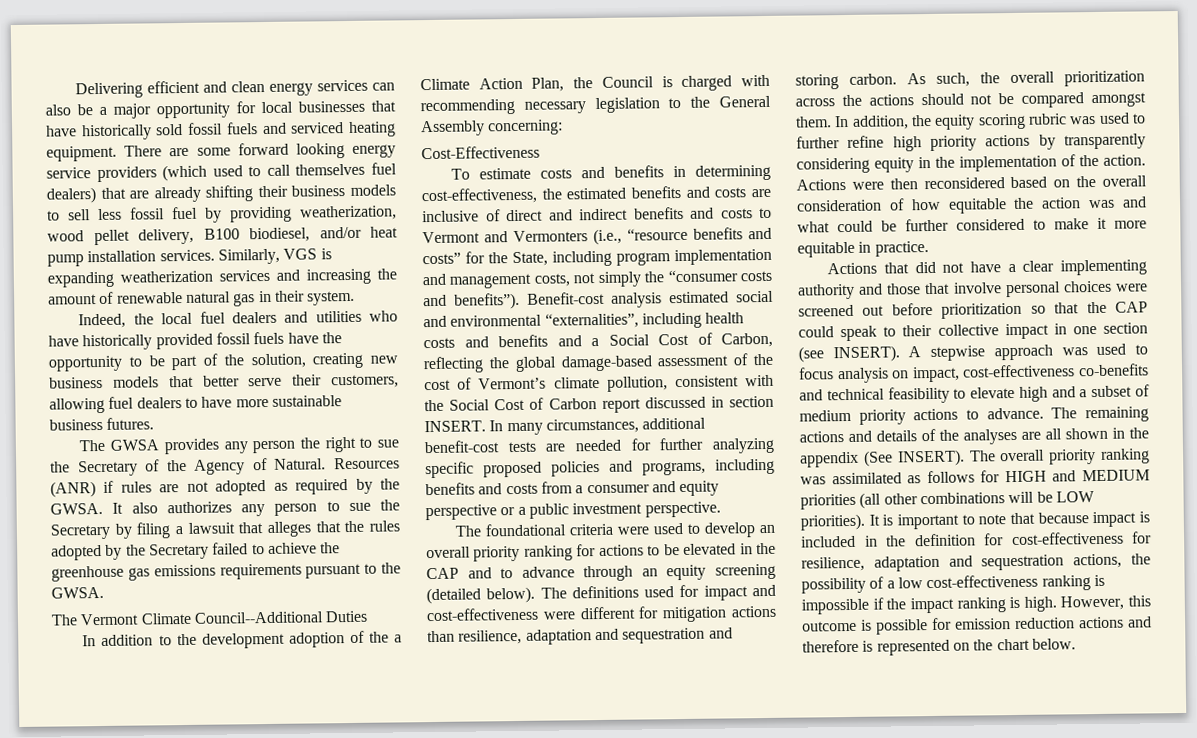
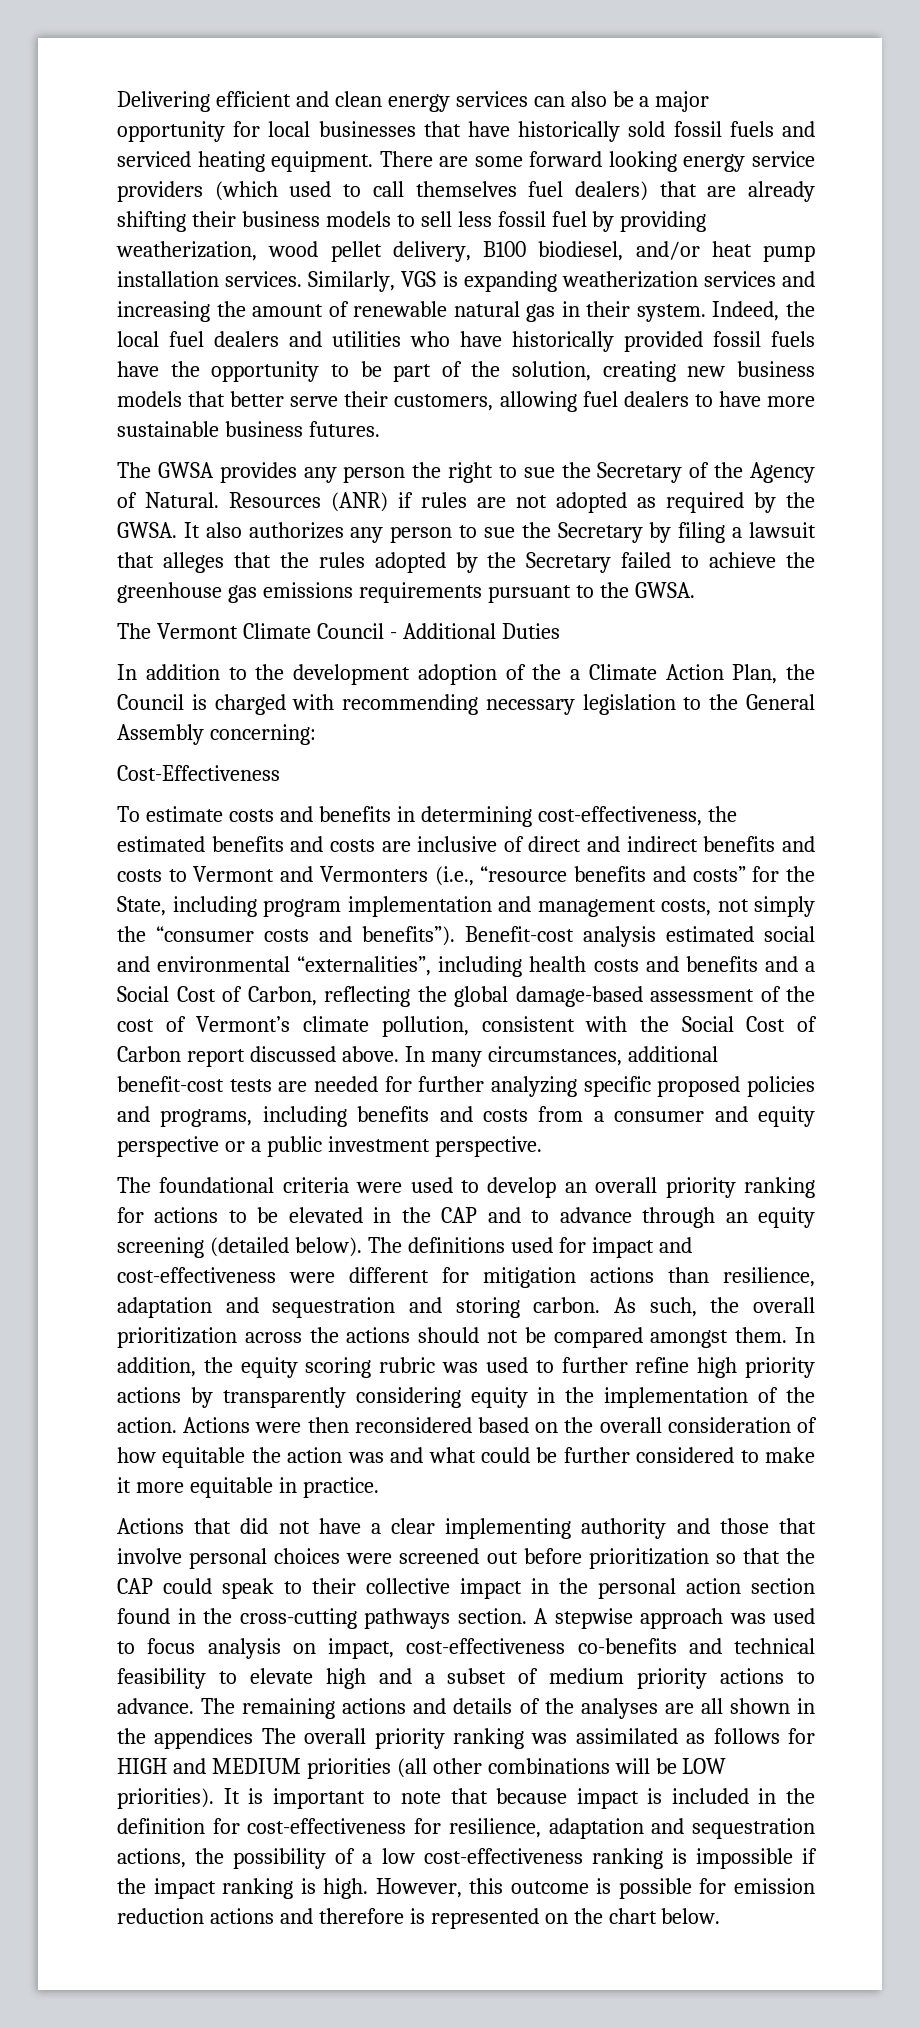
- Similarly, VGS is expanding weatherization services and increasing the amount of renewable natural gas in their system.
- Indeed, the local fuel dealers and utilities who have historically provided fossil fuels have the opportunity to be part of the solution, creating new business models that better serve their customers, allowing fuel dealers to have more sustainable business futures.
+ Similarly, VGS is expanding weatherization services and increasing the amount of renewable natural gas in their system. Indeed, the local fuel dealers and utilities who have historically provided fossil fuels have the opportunity to be part of the solution, creating new business models that better serve their customers, allowing fuel dealers to have more sustainable business futures.
- The Vermont Climate Council--Additional Duties
+ The Vermont Climate Council - Additional Duties
- Benefit-cost analysis estimated social and environmental “externalities”, including health costs and benefits and a Social Cost of Carbon, reflecting the global damage-based assessment of the cost of Vermont’s climate pollution, consistent with the Social Cost of Carbon report discussed in section INSERT.
+ Benefit-cost analysis estimated social and environmental “externalities”, including health costs and benefits and a Social Cost of Carbon, reflecting the global damage-based assessment of the cost of Vermont’s climate pollution, consistent with the Social Cost of Carbon report discussed above.
- Actions that did not have a clear implementing authority and those that involve personal choices were screened out before prioritization so that the CAP could speak to their collective impact in one section (see INSERT).
+ Actions that did not have a clear implementing authority and those that involve personal choices were screened out before prioritization so that the CAP could speak to their collective impact in the personal action section found in the cross-cutting pathways section.
- The remaining actions and details of the analyses are all shown in the appendix (See INSERT). The overall priority ranking was assimilated as follows for HIGH and MEDIUM priorities (all other combinations will be LOW priorities).
+ The remaining actions and details of the analyses are all shown in the appendices The overall priority ranking was assimilated as follows for HIGH and MEDIUM priorities (all other combinations will be LOW priorities).

